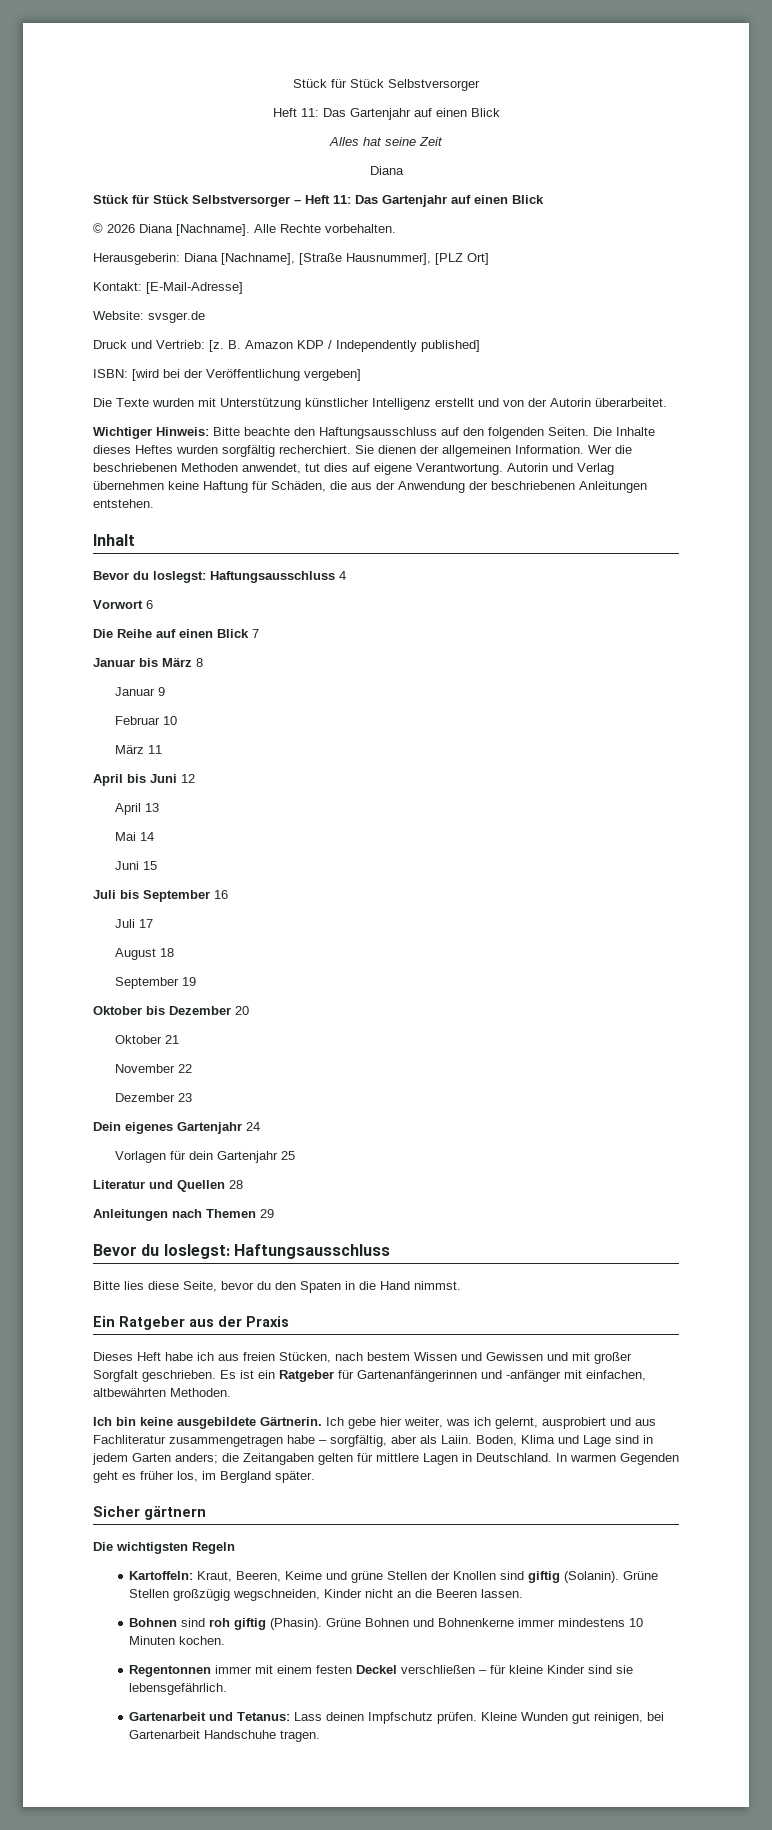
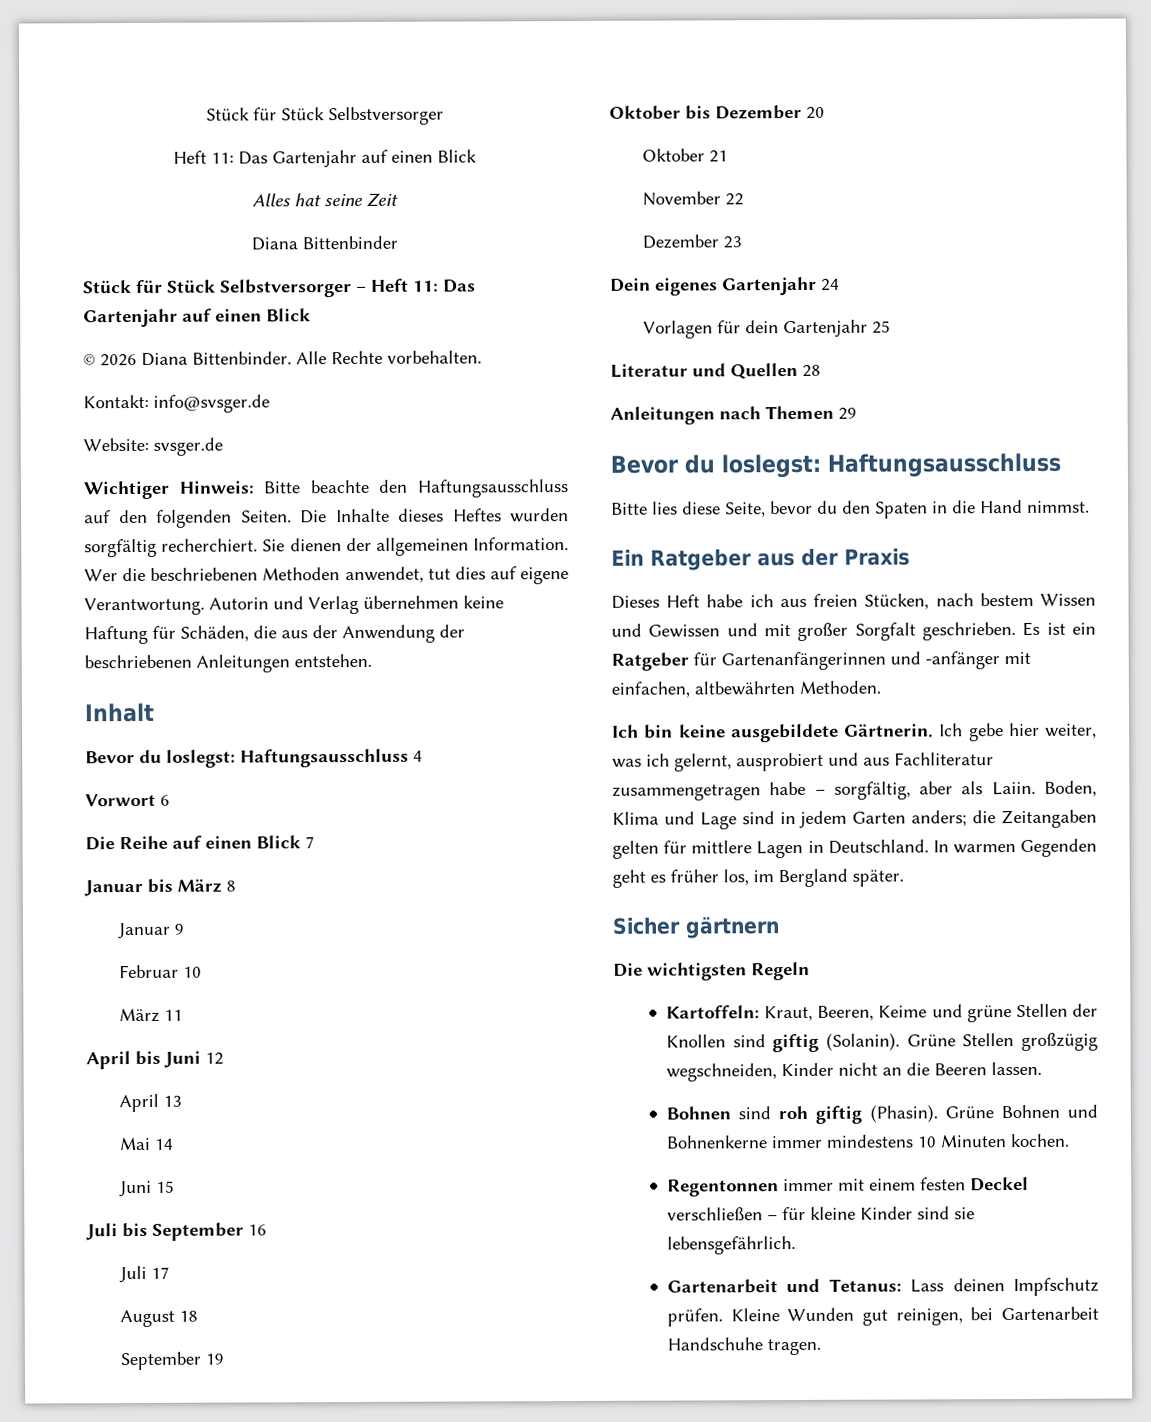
  Alles hat seine Zeit
- Diana
+ Diana Bittenbinder
- © 2026 Diana [Nachname].
+ © 2026 Diana Bittenbinder.
- Herausgeberin: Diana [Nachname], [Straße Hausnummer], [PLZ Ort]
- Kontakt: [E-Mail-Adresse]
+ Kontakt: info@svsger.de
- Druck und Vertrieb: [z. B. Amazon KDP / Independently published]
- ISBN: [wird bei der Veröffentlichung vergeben]
- Die Texte wurden mit Unterstützung künstlicher Intelligenz erstellt und von der Autorin überarbeitet.

